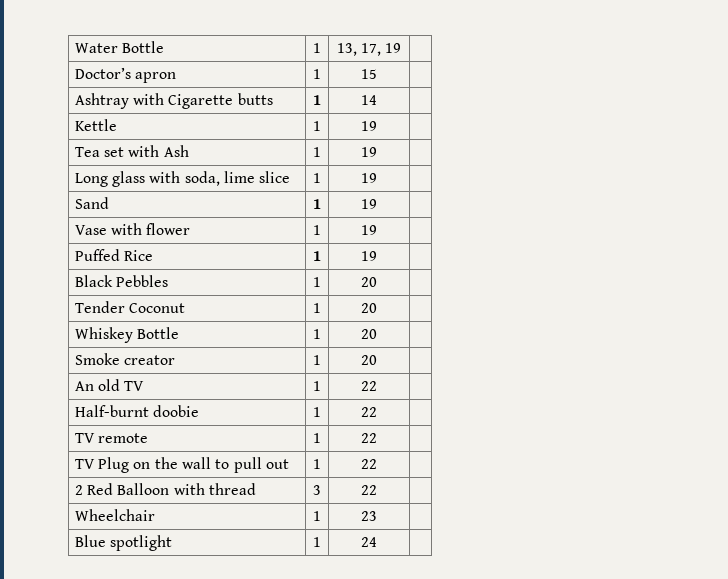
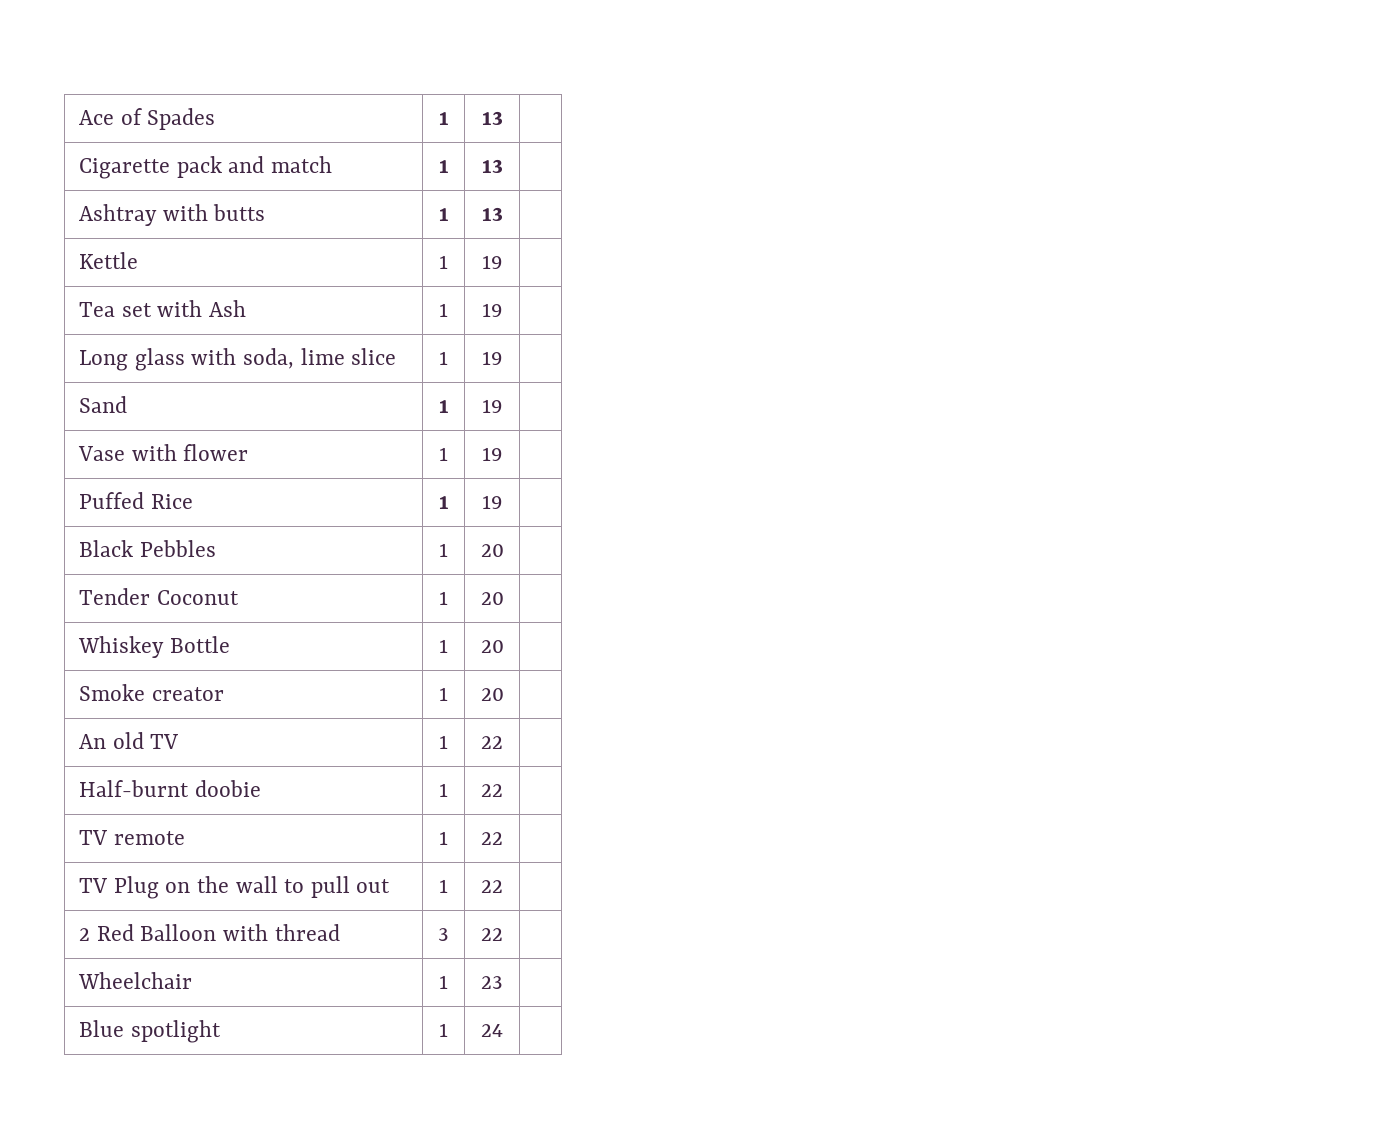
- Water Bottle | 1 | 13, 17, 19 |
- Doctor’s apron | 1 | 15 |
+ Ace of Spades | 1 | 13 |
+ Cigarette pack and match | 1 | 13 |
- Ashtray with Cigarette butts | 1 | 14 |
+ Ashtray with butts | 1 | 13 |

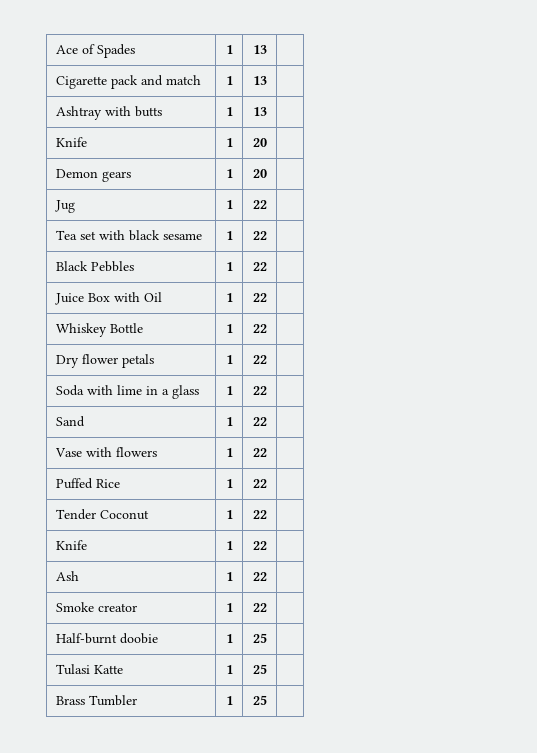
- Kettle | 1 | 19 |
+ Knife | 1 | 20 |
+ Demon gears | 1 | 20 |
+ Jug | 1 | 22 |
- Tea set with Ash | 1 | 19 |
- Long glass with soda, lime slice | 1 | 19 |
+ Tea set with black sesame | 1 | 22 |
+ Black Pebbles | 1 | 22 |
+ Juice Box with Oil | 1 | 22 |
+ Whiskey Bottle | 1 | 22 |
+ Dry flower petals | 1 | 22 |
+ Soda with lime in a glass | 1 | 22 |
- Sand | 1 | 19 |
+ Sand | 1 | 22 |
- Vase with flower | 1 | 19 |
+ Vase with flowers | 1 | 22 |
- Puffed Rice | 1 | 19 |
- Black Pebbles | 1 | 20 |
- Tender Coconut | 1 | 20 |
- Whiskey Bottle | 1 | 20 |
- Smoke creator | 1 | 20 |
- An old TV | 1 | 22 |
- Half-burnt doobie | 1 | 22 |
- TV remote | 1 | 22 |
- TV Plug on the wall to pull out | 1 | 22 |
- 2 Red Balloon with thread | 3 | 22 |
- Wheelchair | 1 | 23 |
- Blue spotlight | 1 | 24 |
+ Puffed Rice | 1 | 22 |
+ Tender Coconut | 1 | 22 |
+ Knife | 1 | 22 |
+ Ash | 1 | 22 |
+ Smoke creator | 1 | 22 |
+ Half-burnt doobie | 1 | 25 |
+ Tulasi Katte | 1 | 25 |
+ Brass Tumbler | 1 | 25 |

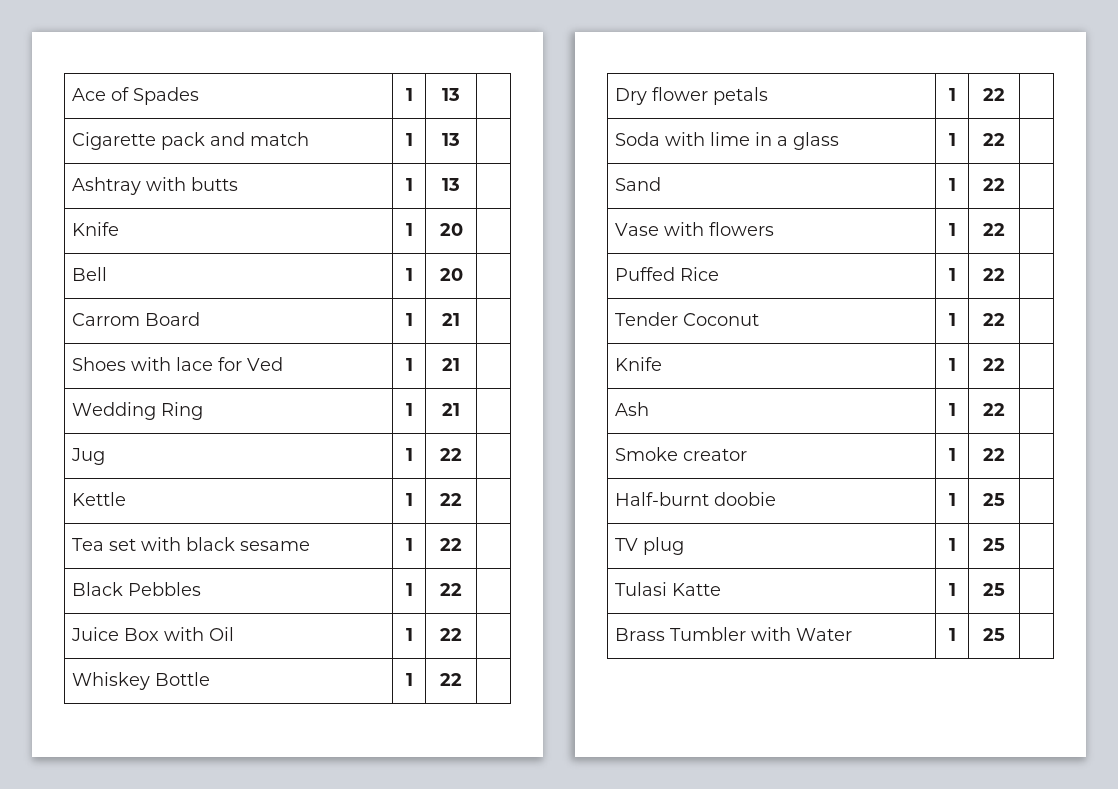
- Demon gears | 1 | 20 |
+ Bell | 1 | 20 |
+ Carrom Board | 1 | 21 |
+ Shoes with lace for Ved | 1 | 21 |
+ Wedding Ring | 1 | 21 |
+ Kettle | 1 | 22 |
+ TV plug | 1 | 25 |
- Brass Tumbler | 1 | 25 |
+ Brass Tumbler with Water | 1 | 25 |

